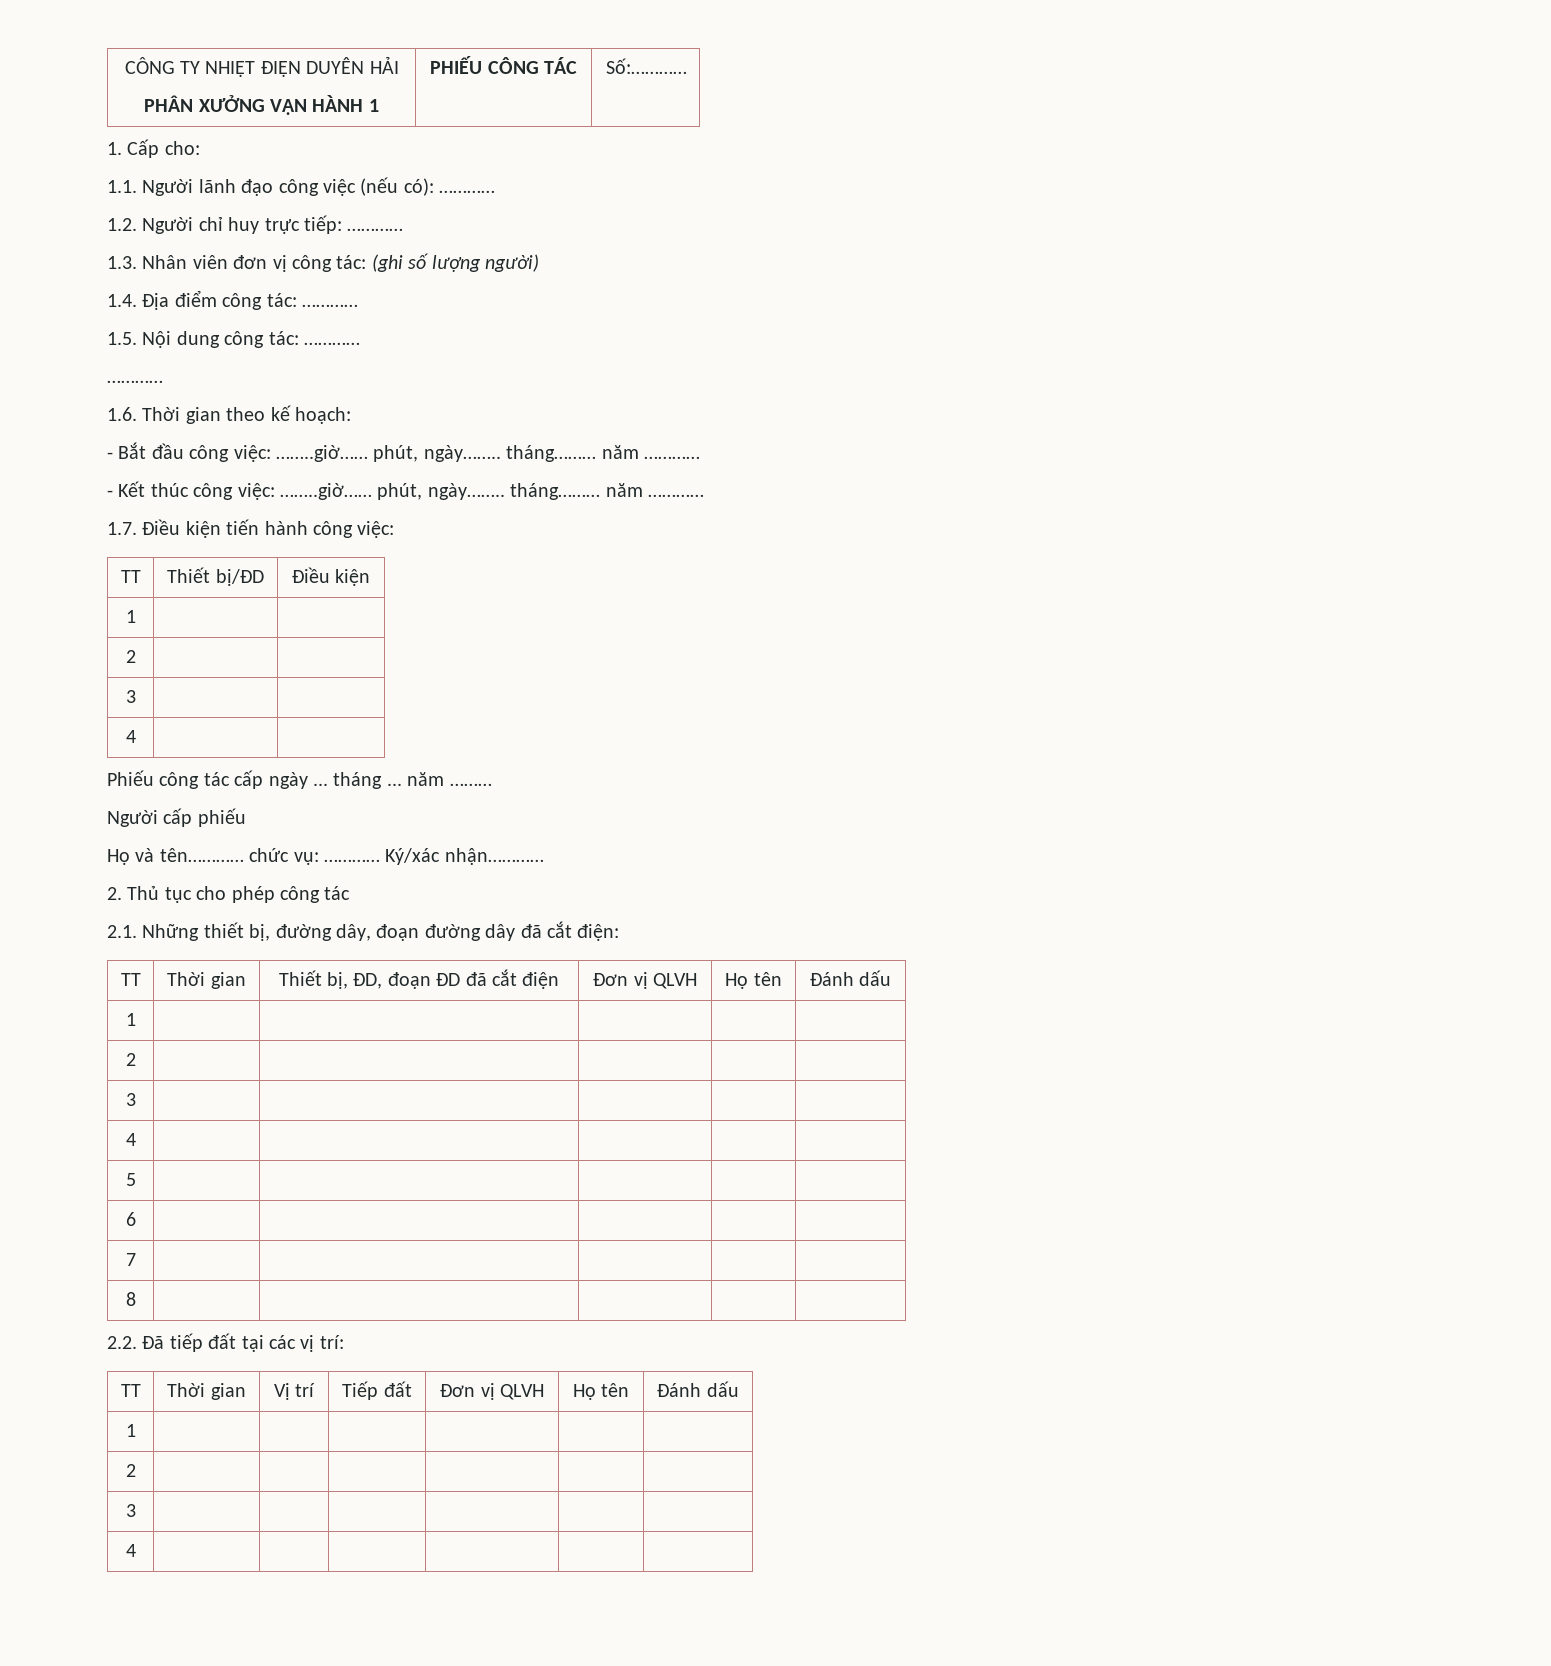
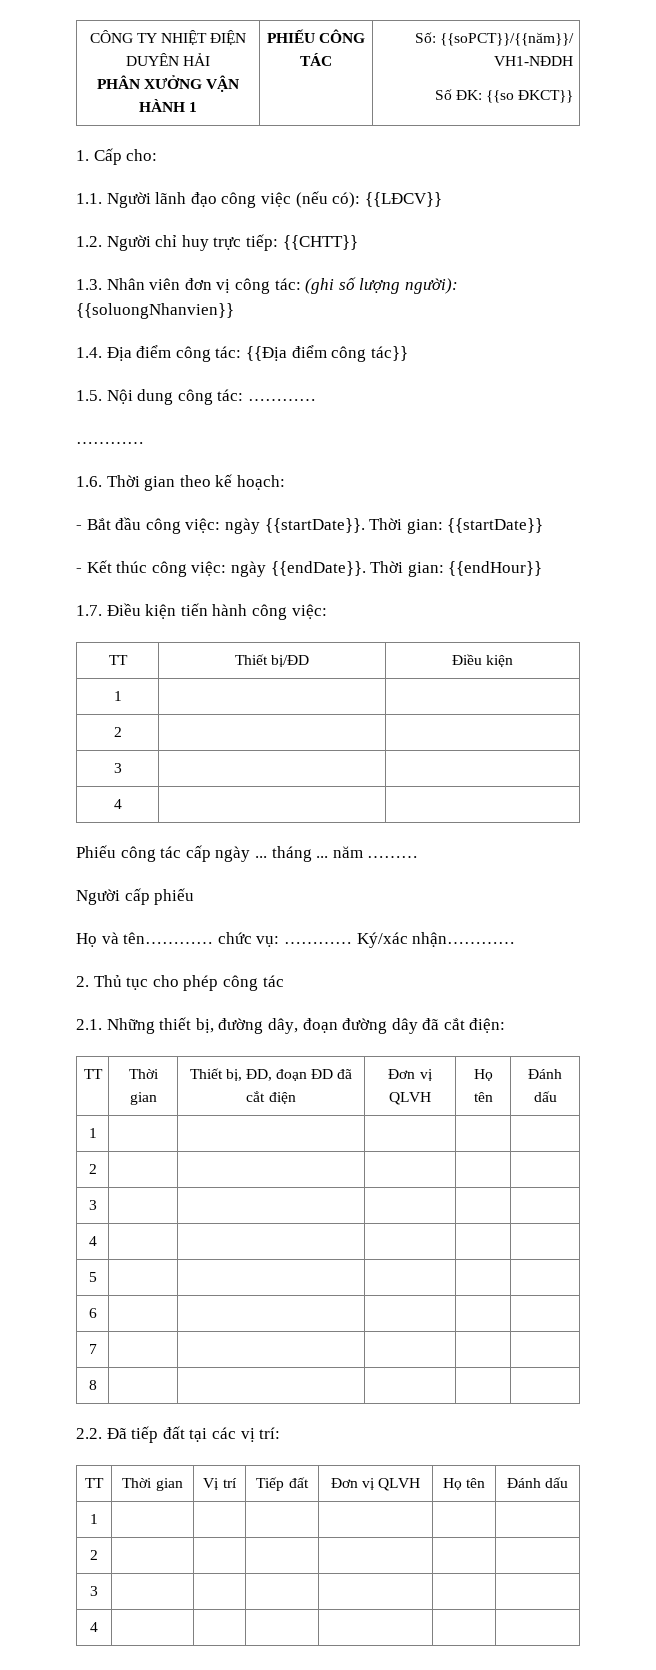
  CÔNG TY NHIỆT ĐIỆN DUYÊN HẢI
- PHÂN XƯỞNG VẬN HÀNH 1 | PHIẾU CÔNG TÁC | Số:…………
+ PHÂN XƯỞNG VẬN HÀNH 1 | PHIẾU CÔNG TÁC | Số: {{soPCT}}/{{năm}}/ VH1-NĐDH
+ Số ĐK: {{so ĐKCT}}
- 1.1. Người lãnh đạo công việc (nếu có): …………
+ 1.1. Người lãnh đạo công việc (nếu có): {{LĐCV}}
- 1.2. Người chỉ huy trực tiếp: …………
+ 1.2. Người chỉ huy trực tiếp: {{CHTT}}
- 1.3. Nhân viên đơn vị công tác: (ghi số lượng người)
+ 1.3. Nhân viên đơn vị công tác: (ghi số lượng người): {{soluongNhanvien}}
- 1.4. Địa điểm công tác: …………
+ 1.4. Địa điểm công tác: {{Địa điểm công tác}}
- - Bắt đầu công việc: ……..giờ…… phút, ngày…….. tháng……… năm …………
+ - Bắt đầu công việc: ngày {{startDate}}. Thời gian: {{startDate}}
- - Kết thúc công việc: ……..giờ…… phút, ngày…….. tháng……… năm …………
+ - Kết thúc công việc: ngày {{endDate}}. Thời gian: {{endHour}}

